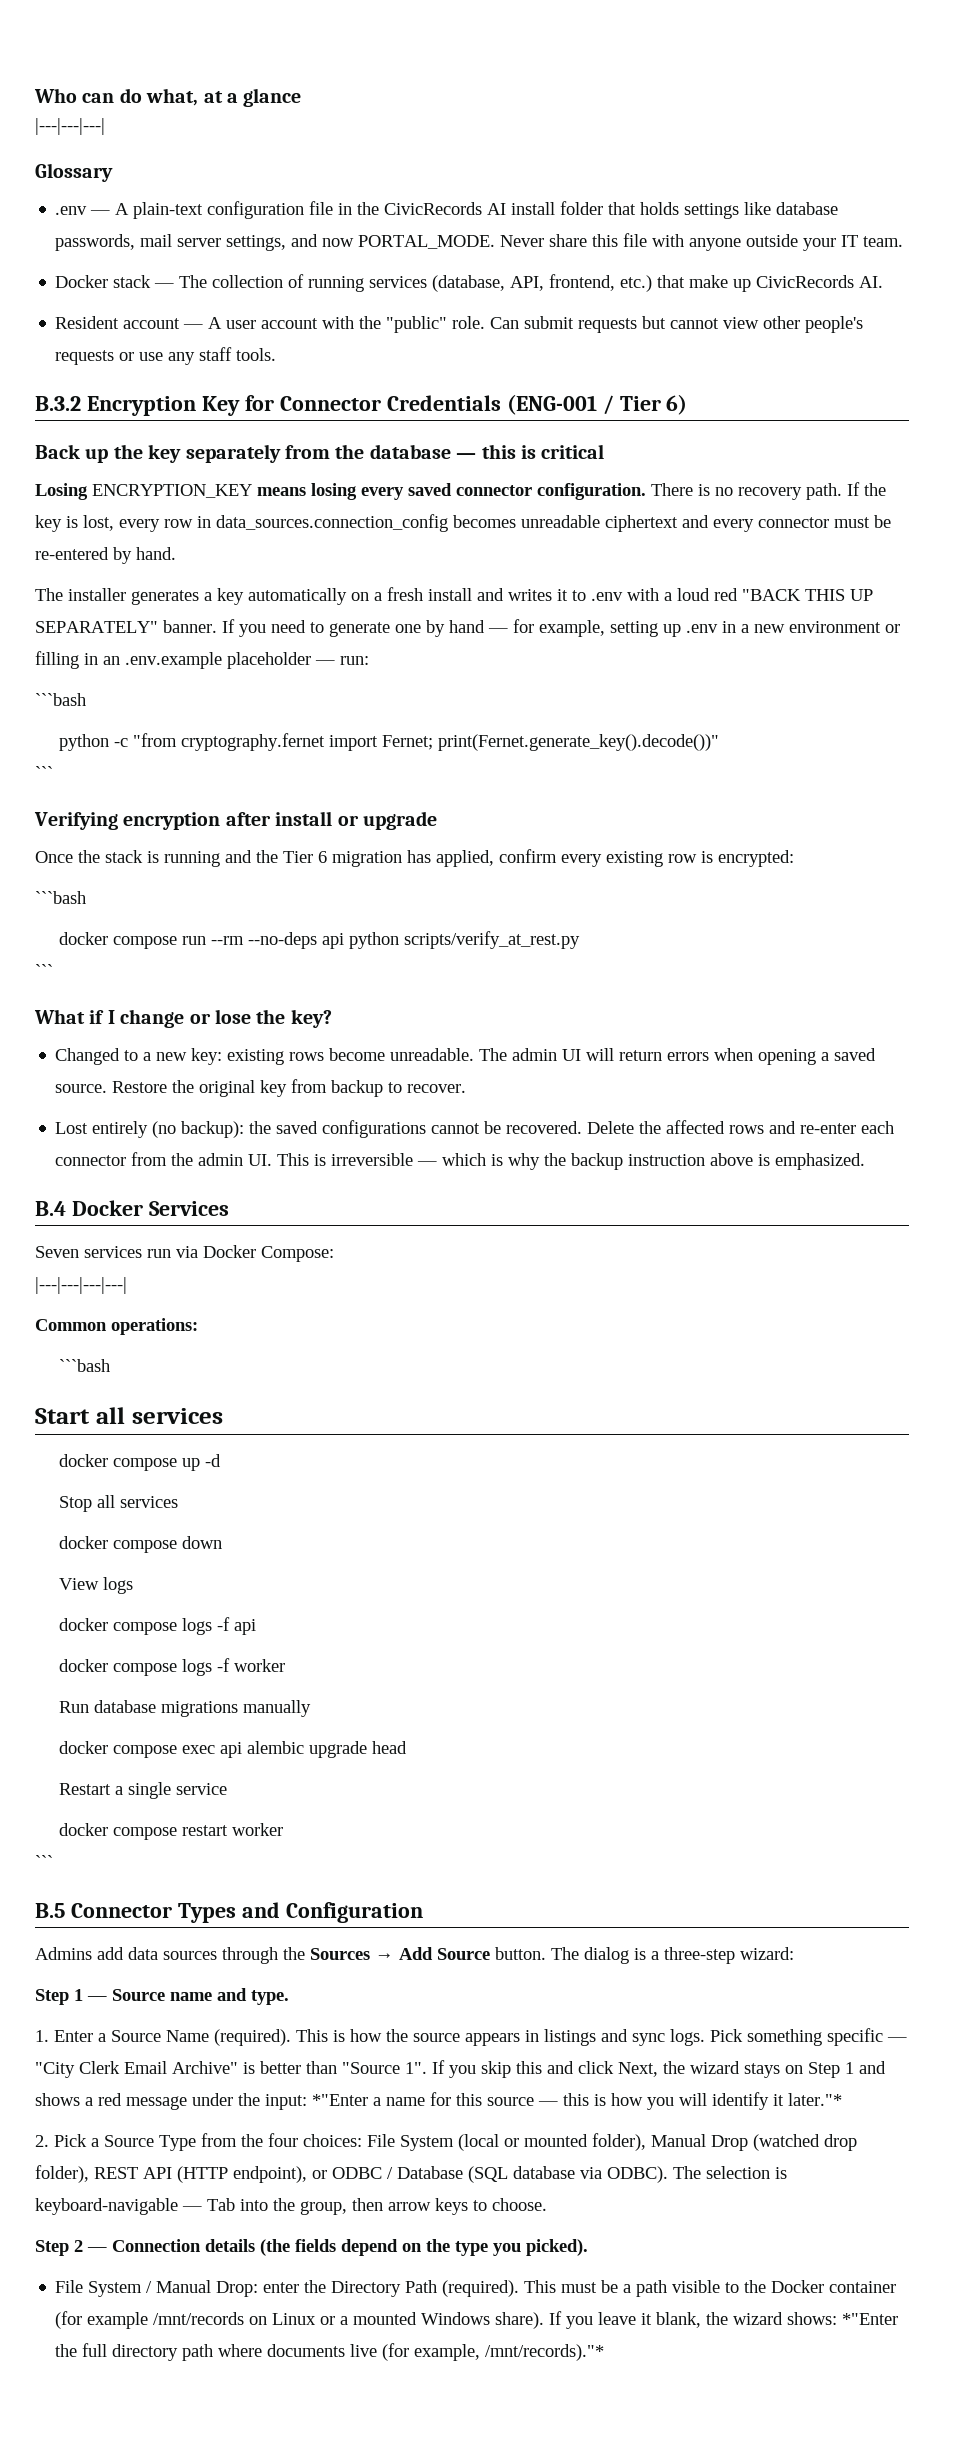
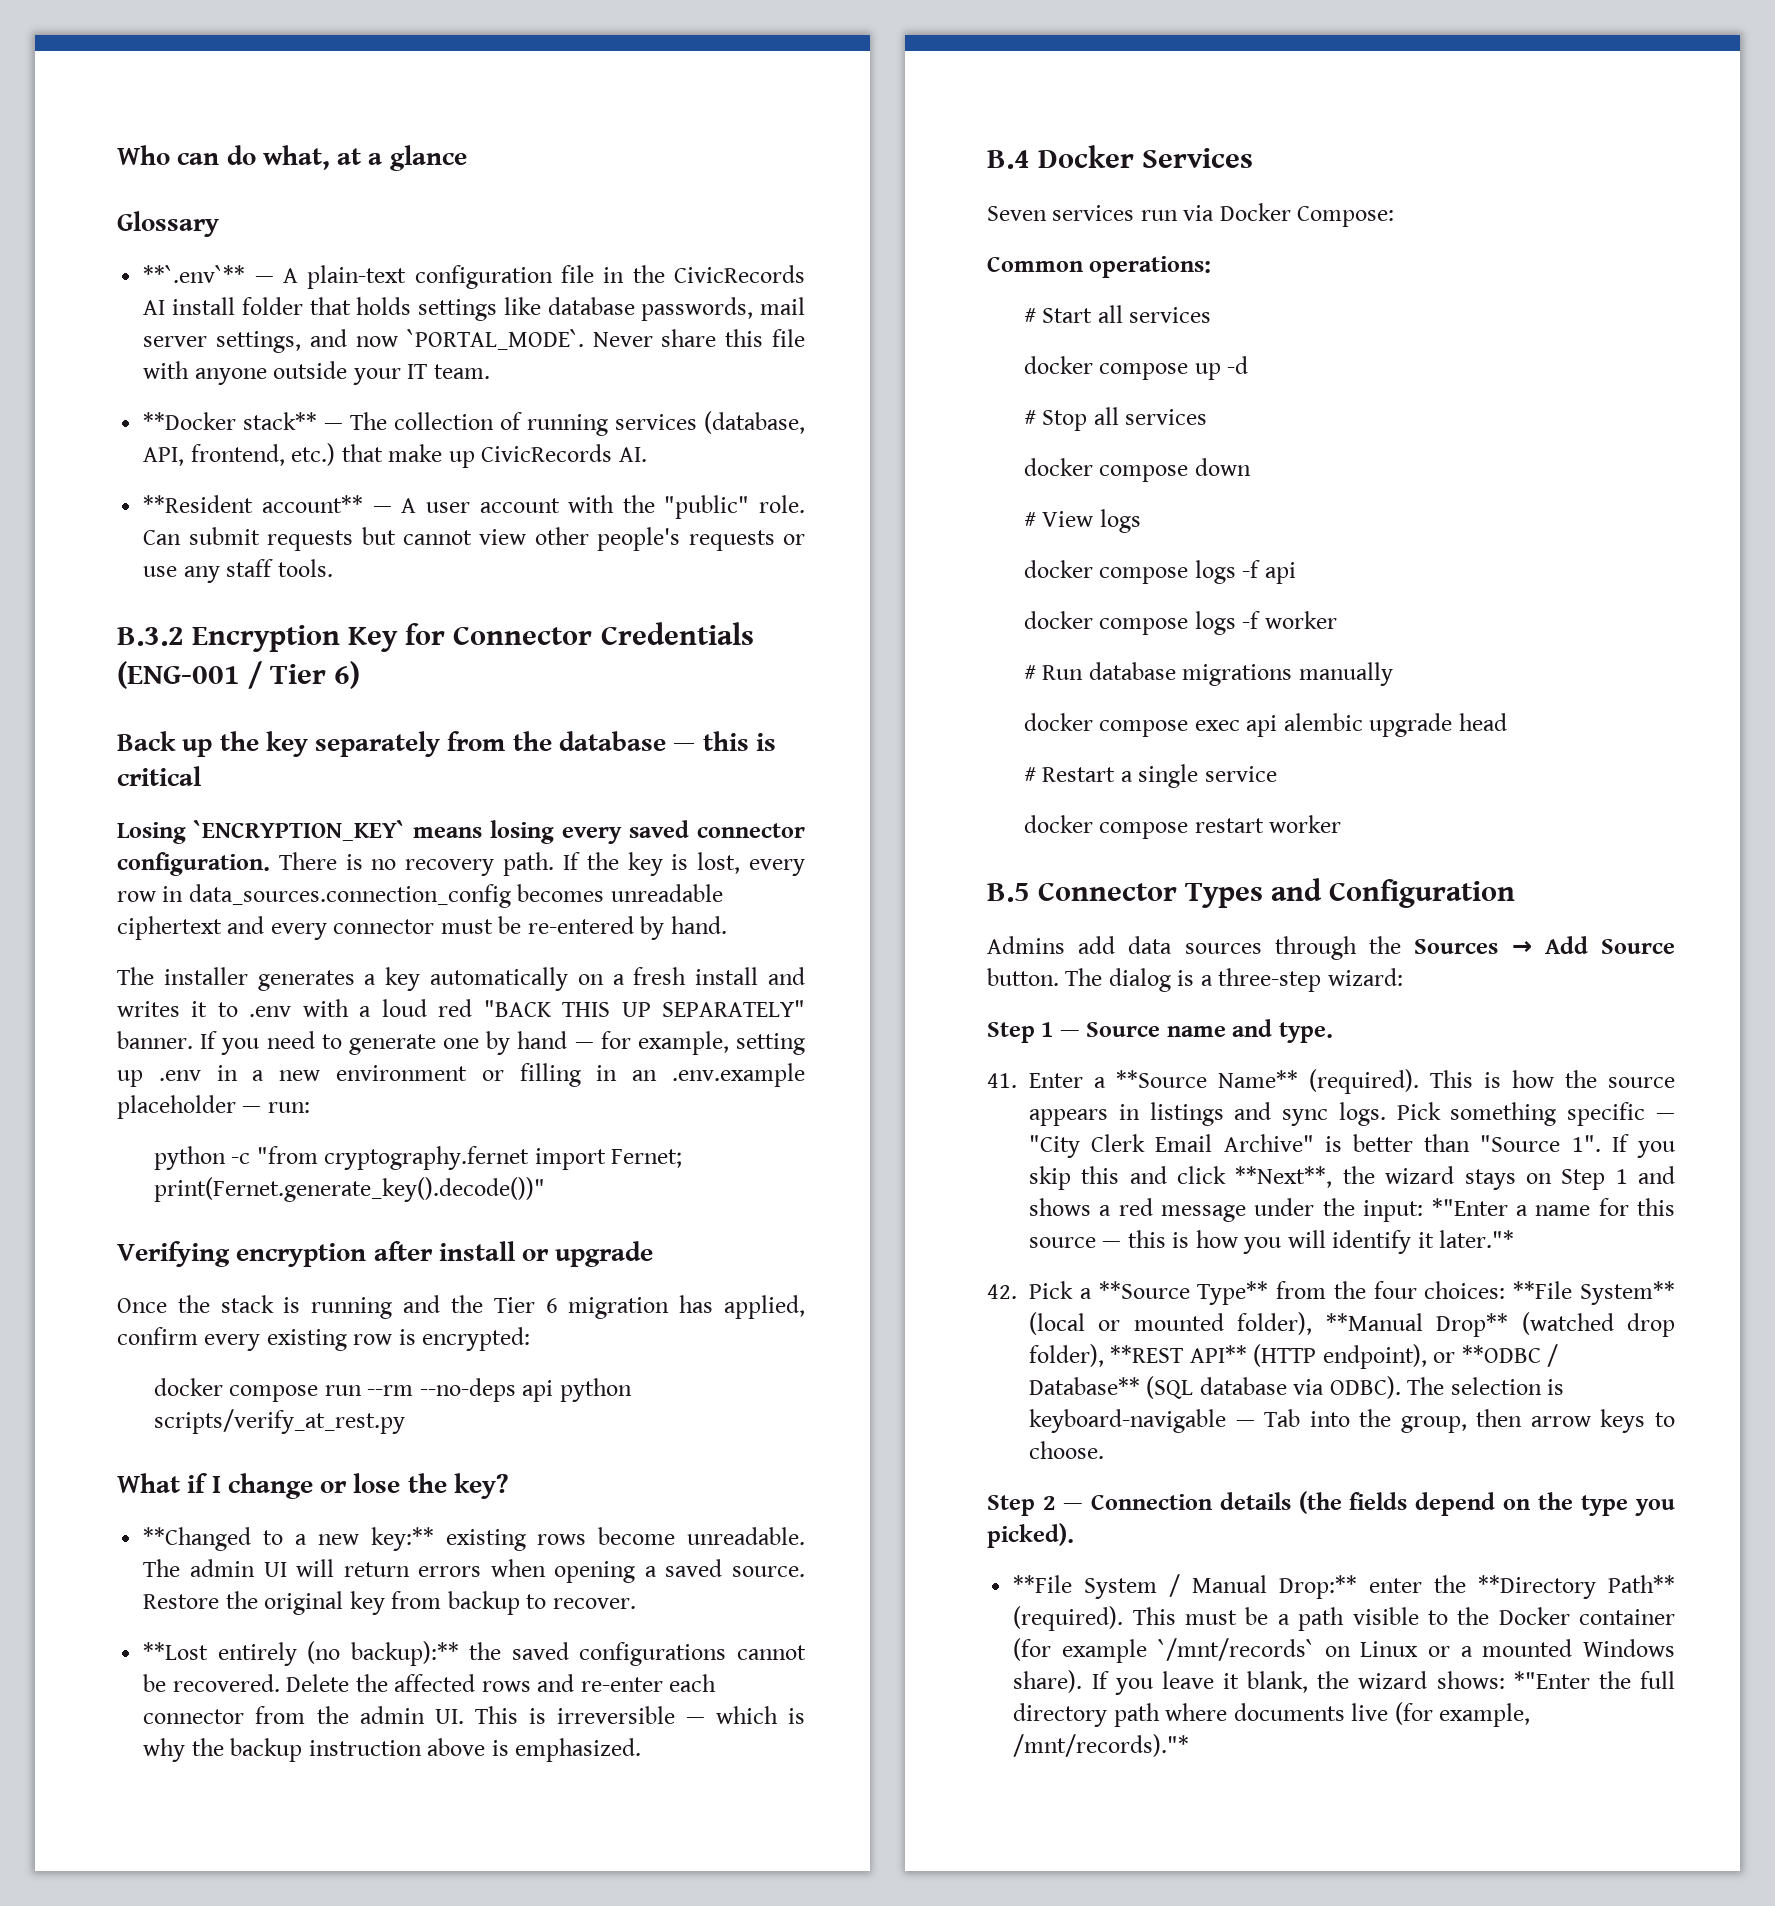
- |---|---|---|
- .env — A plain-text configuration file in the CivicRecords AI install folder that holds settings like database passwords, mail server settings, and now PORTAL_MODE.
+ **`.env`** — A plain-text configuration file in the CivicRecords AI install folder that holds settings like database passwords, mail server settings, and now `PORTAL_MODE`.
- Docker stack — The collection of running services (database, API, frontend, etc.) that make up CivicRecords AI.
+ **Docker stack** — The collection of running services (database, API, frontend, etc.) that make up CivicRecords AI.
- Resident account — A user account with the "public" role.
+ **Resident account** — A user account with the "public" role.
- Losing ENCRYPTION_KEY means losing every saved connector configuration.
+ Losing `ENCRYPTION_KEY` means losing every saved connector configuration.
  If you need to generate one by hand — for example, setting up .env in a new environment or filling in an .env.example placeholder — run:
- ```bash
  python -c "from cryptography.fernet import Fernet; print(Fernet.generate_key().decode())"
- ```
  Once the stack is running and the Tier 6 migration has applied, confirm every existing row is encrypted:
- ```bash
  docker compose run --rm --no-deps api python scripts/verify_at_rest.py
- ```
- Changed to a new key: existing rows become unreadable.
+ **Changed to a new key:** existing rows become unreadable.
- Lost entirely (no backup): the saved configurations cannot be recovered.
+ **Lost entirely (no backup):** the saved configurations cannot be recovered.
- |---|---|---|---|
  Common operations:
- ```bash
- Start all services
+ # Start all services
- Stop all services
+ # Stop all services
- View logs
+ # View logs
- Run database migrations manually
+ # Run database migrations manually
- Restart a single service
+ # Restart a single service
  docker compose restart worker
- ```
- 1. Enter a Source Name (required).
+ 41. Enter a **Source Name** (required).
- If you skip this and click Next, the wizard stays on Step 1 and shows a red message under the input: *"Enter a name for this source — this is how you will identify it later."*
+ If you skip this and click **Next**, the wizard stays on Step 1 and shows a red message under the input: *"Enter a name for this source — this is how you will identify it later."*
- 2. Pick a Source Type from the four choices: File System (local or mounted folder), Manual Drop (watched drop folder), REST API (HTTP endpoint), or ODBC / Database (SQL database via ODBC).
+ 42. Pick a **Source Type** from the four choices: **File System** (local or mounted folder), **Manual Drop** (watched drop folder), **REST API** (HTTP endpoint), or **ODBC / Database** (SQL database via ODBC).
- File System / Manual Drop: enter the Directory Path (required).
+ **File System / Manual Drop:** enter the **Directory Path** (required).
- This must be a path visible to the Docker container (for example /mnt/records on Linux or a mounted Windows share).
+ This must be a path visible to the Docker container (for example `/mnt/records` on Linux or a mounted Windows share).

